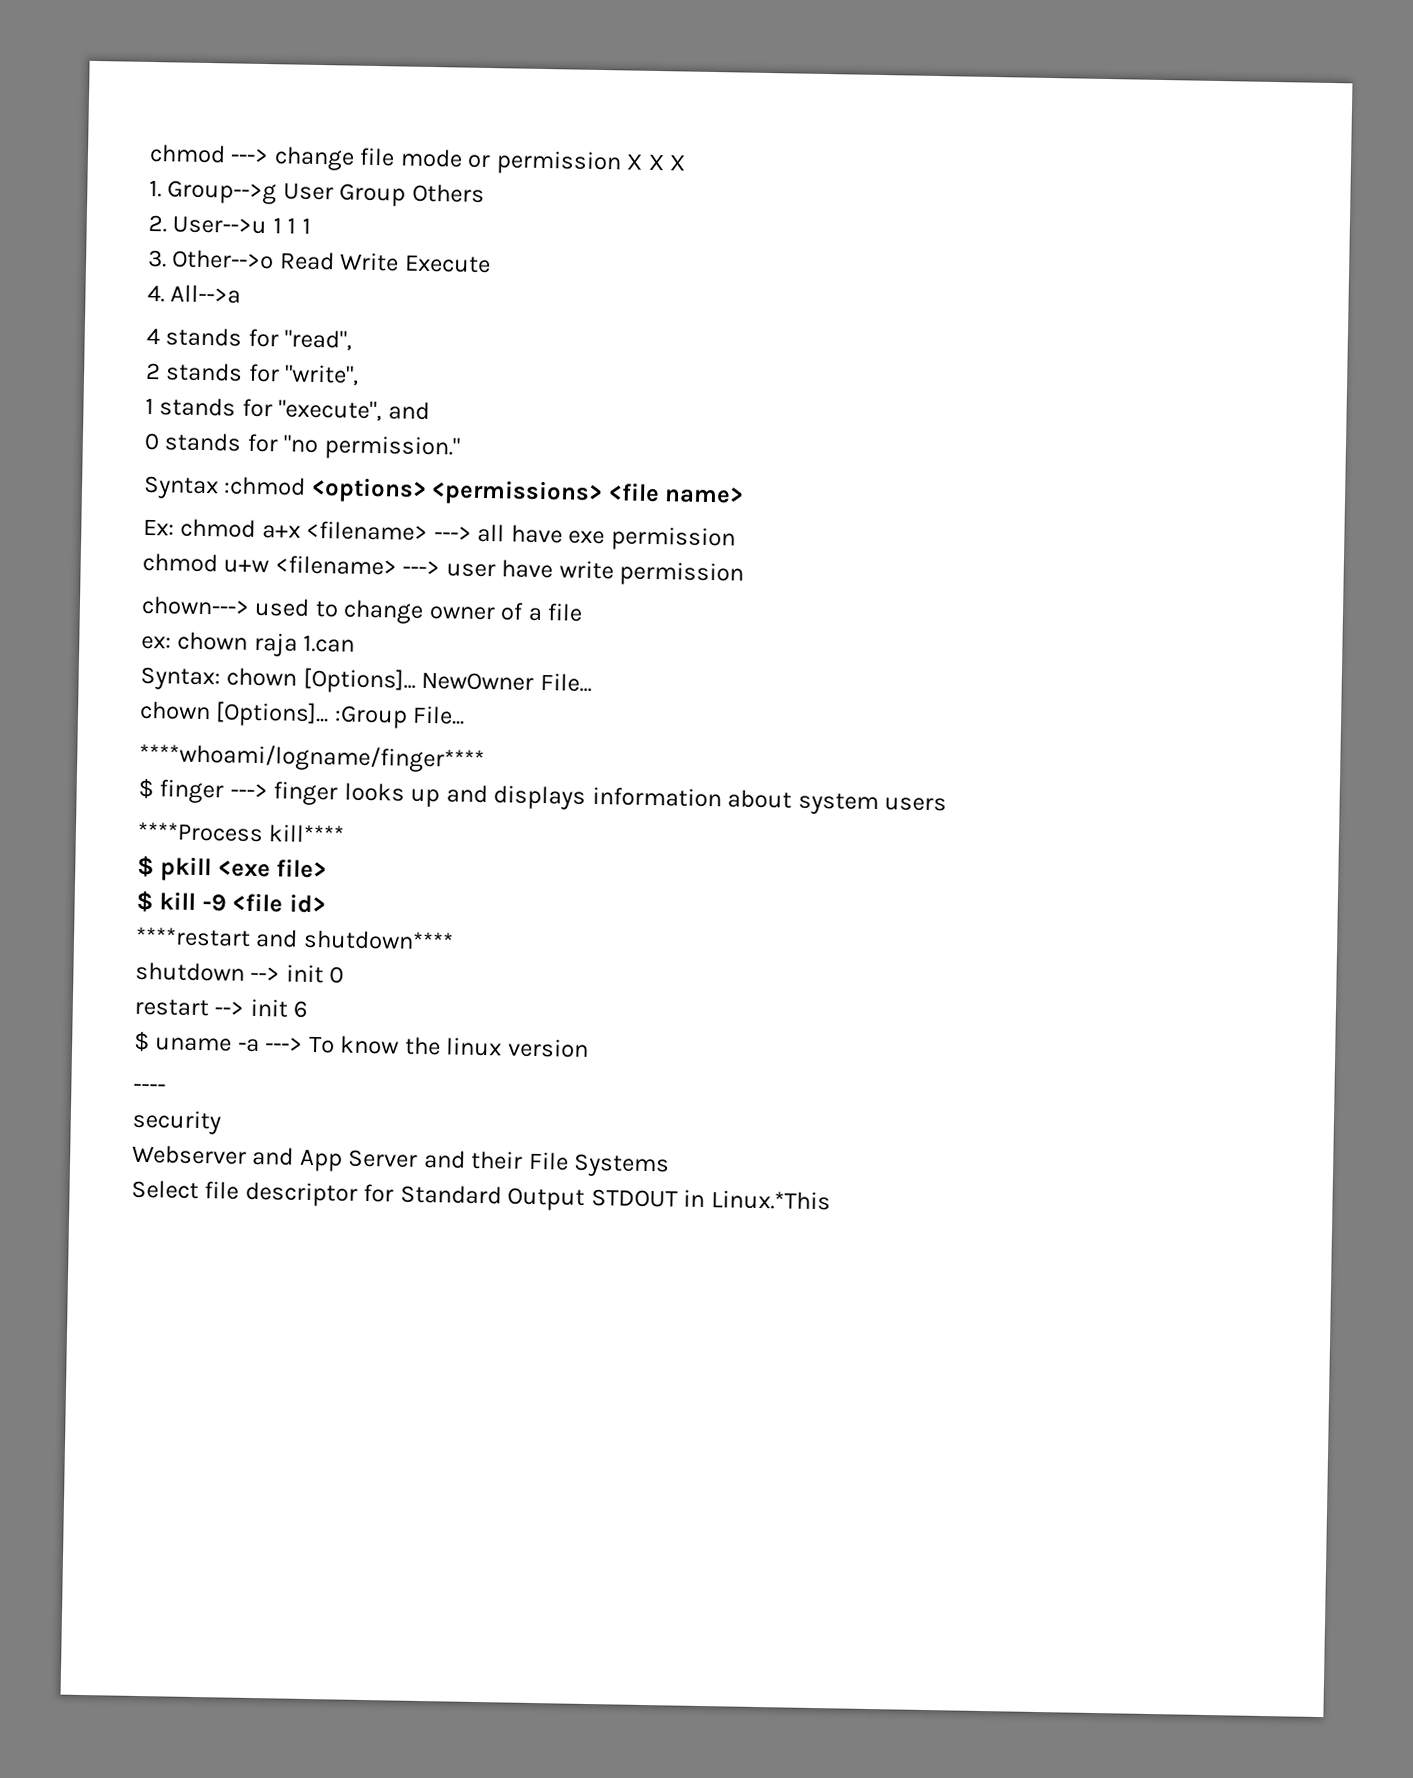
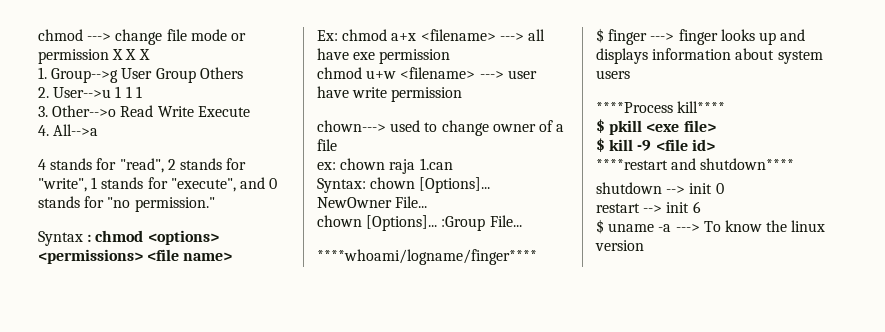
- 4 stands for "read",
- 2 stands for "write",
- 1 stands for "execute", and
- 0 stands for "no permission."
+ 4 stands for "read", 2 stands for "write", 1 stands for "execute", and 0 stands for "no permission."
- Syntax :chmod <options> <permissions> <file name>
+ Syntax : chmod <options> <permissions> <file name>
- ----
- security
- Webserver and App Server and their File Systems
- Select file descriptor for Standard Output STDOUT in Linux.*This

